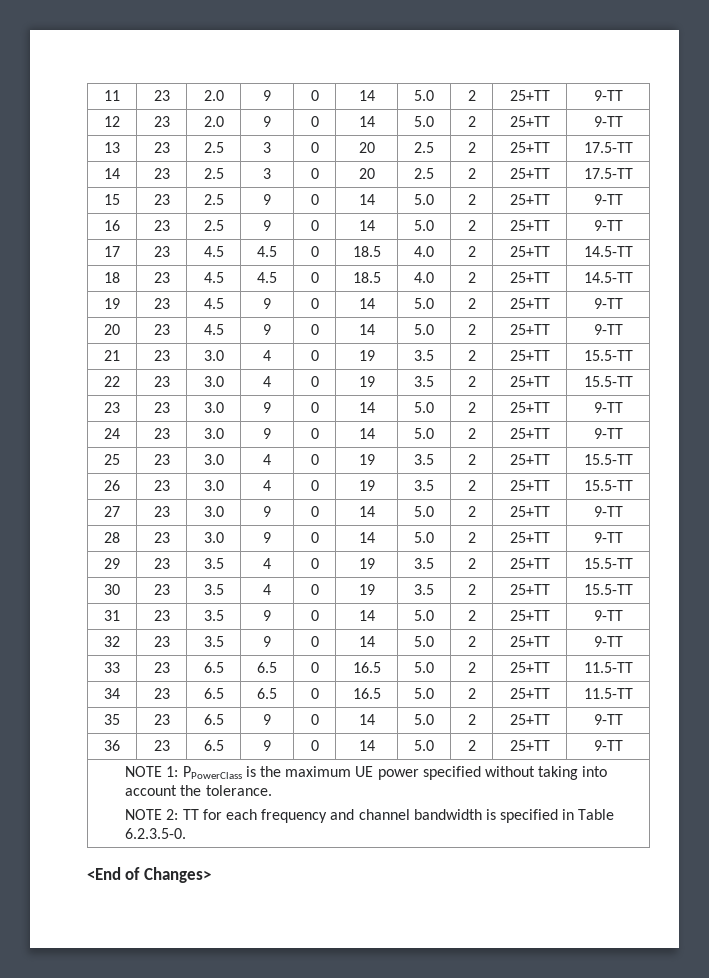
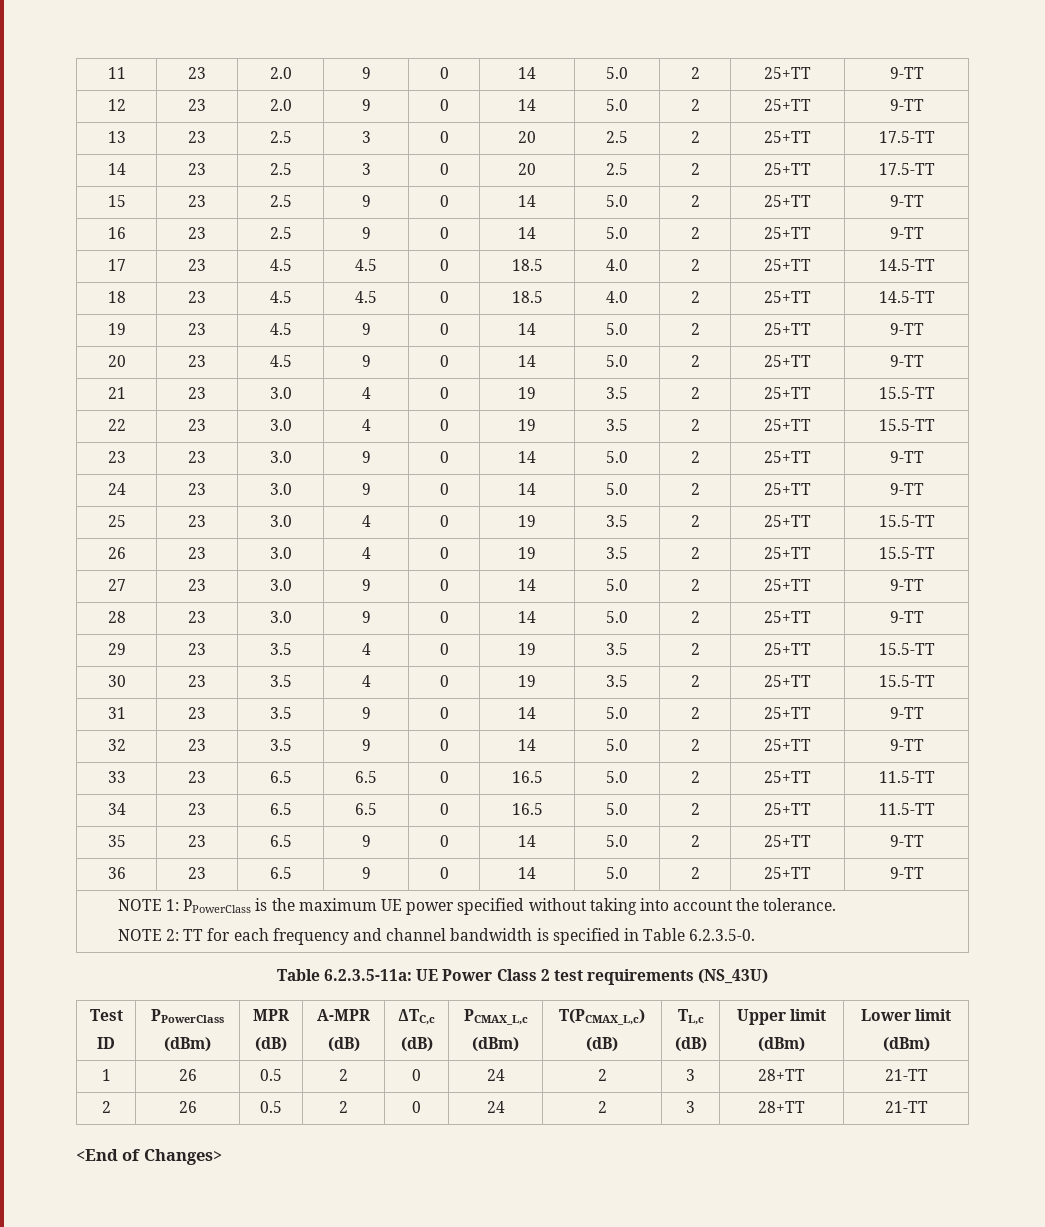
+ Table 6.2.3.5-11a: UE Power Class 2 test requirements (NS_43U)
+ Test
+ ID | PPowerClass
+ (dBm) | MPR
+ (dB) | A-MPR
+ (dB) | ΔTC,c
+ (dB) | PCMAX_L,c
+ (dBm) | T(PCMAX_L,c)
+ (dB) | TL,c
+ (dB) | Upper limit
+ (dBm) | Lower limit
+ (dBm)
+ 1 | 26 | 0.5 | 2 | 0 | 24 | 2 | 3 | 28+TT | 21-TT
+ 2 | 26 | 0.5 | 2 | 0 | 24 | 2 | 3 | 28+TT | 21-TT

